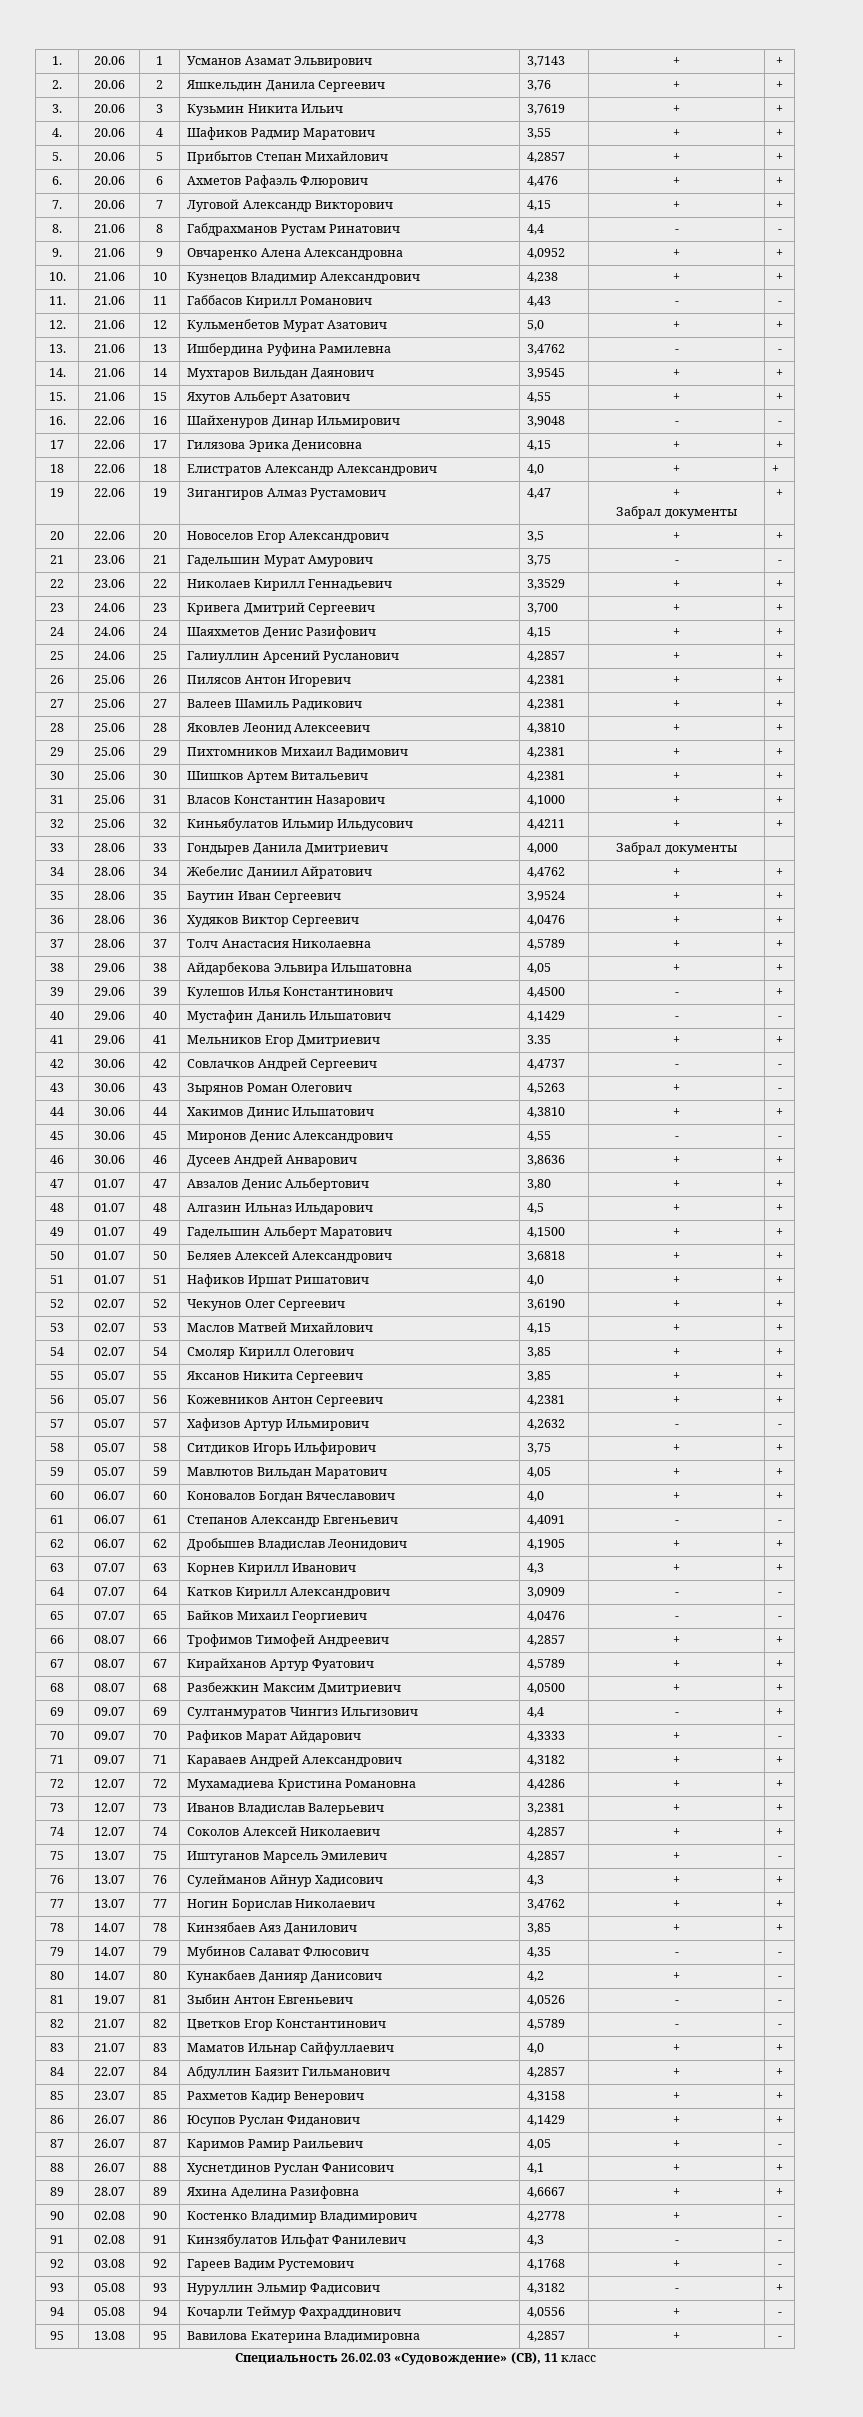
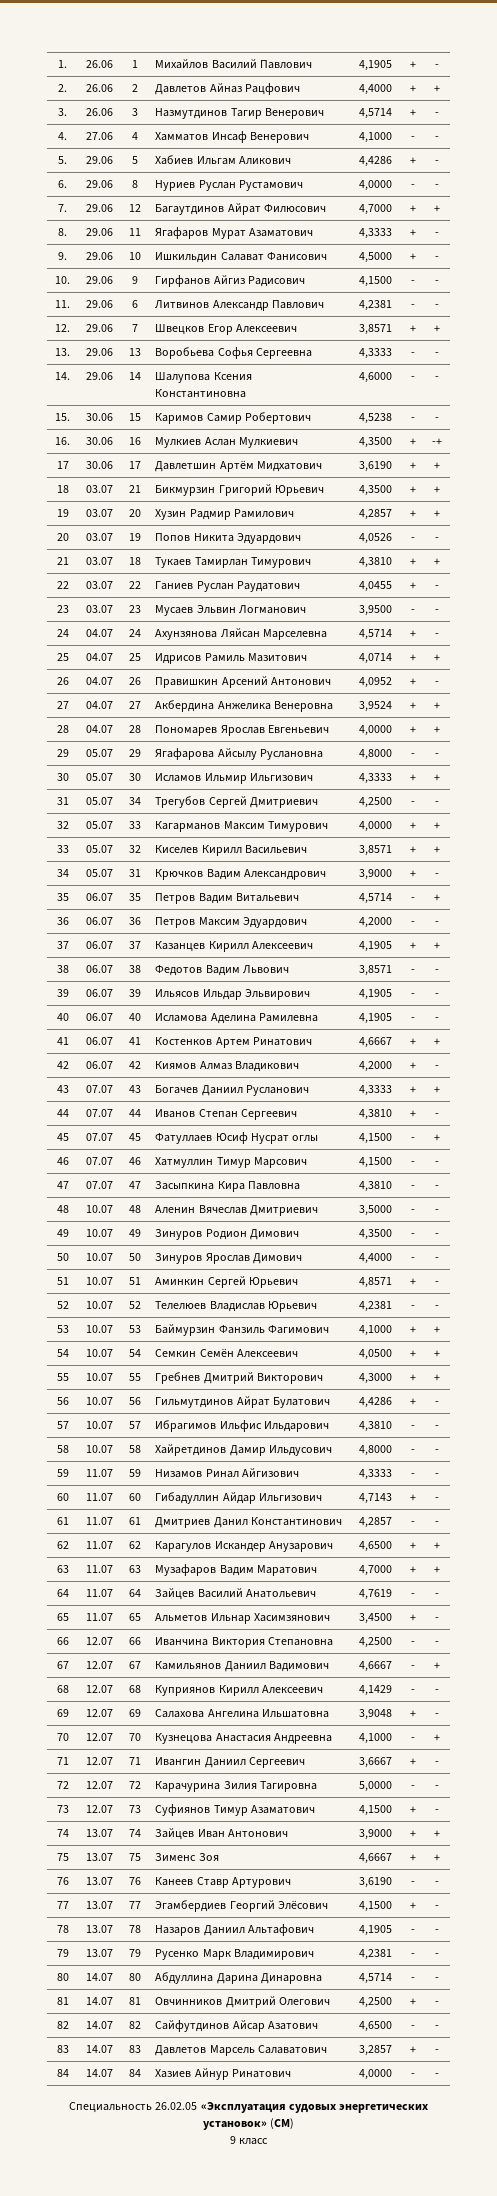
- 1. | 20.06 | 1 | Усманов Азамат Эльвирович | 3,7143 | + | +
+ 1. | 26.06 | 1 | Михайлов Василий Павлович | 4,1905 | + | -
- 2. | 20.06 | 2 | Яшкельдин Данила Сергеевич | 3,76 | + | +
+ 2. | 26.06 | 2 | Давлетов Айназ Рацфович | 4,4000 | + | +
- 3. | 20.06 | 3 | Кузьмин Никита Ильич | 3,7619 | + | +
- 4. | 20.06 | 4 | Шафиков Радмир Маратович | 3,55 | + | +
- 5. | 20.06 | 5 | Прибытов Степан Михайлович | 4,2857 | + | +
- 6. | 20.06 | 6 | Ахметов Рафаэль Флюрович | 4,476 | + | +
- 7. | 20.06 | 7 | Луговой Александр Викторович | 4,15 | + | +
- 8. | 21.06 | 8 | Габдрахманов Рустам Ринатович | 4,4 | - | -
- 9. | 21.06 | 9 | Овчаренко Алена Александровна | 4,0952 | + | +
- 10. | 21.06 | 10 | Кузнецов Владимир Александрович | 4,238 | + | +
- 11. | 21.06 | 11 | Габбасов Кирилл Романович | 4,43 | - | -
- 12. | 21.06 | 12 | Кульменбетов Мурат Азатович | 5,0 | + | +
- 13. | 21.06 | 13 | Ишбердина Руфина Рамилевна | 3,4762 | - | -
- 14. | 21.06 | 14 | Мухтаров Вильдан Даянович | 3,9545 | + | +
- 15. | 21.06 | 15 | Яхутов Альберт Азатович | 4,55 | + | +
- 16. | 22.06 | 16 | Шайхенуров Динар Ильмирович | 3,9048 | - | -
- 17 | 22.06 | 17 | Гилязова Эрика Денисовна | 4,15 | + | +
- 18 | 22.06 | 18 | Елистратов Александр Александрович | 4,0 | + | +
- 19 | 22.06 | 19 | Зигангиров Алмаз Рустамович | 4,47 | +
- Забрал документы | +
- 20 | 22.06 | 20 | Новоселов Егор Александрович | 3,5 | + | +
- 21 | 23.06 | 21 | Гадельшин Мурат Амурович | 3,75 | - | -
- 22 | 23.06 | 22 | Николаев Кирилл Геннадьевич | 3,3529 | + | +
- 23 | 24.06 | 23 | Кривега Дмитрий Сергеевич | 3,700 | + | +
- 24 | 24.06 | 24 | Шаяхметов Денис Разифович | 4,15 | + | +
- 25 | 24.06 | 25 | Галиуллин Арсений Русланович | 4,2857 | + | +
+ 3. | 26.06 | 3 | Назмутдинов Тагир Венерович | 4,5714 | + | -
+ 4. | 27.06 | 4 | Хамматов Инсаф Венерович | 4,1000 | - | -
+ 5. | 29.06 | 5 | Хабиев Ильгам Аликович | 4,4286 | + | -
+ 6. | 29.06 | 8 | Нуриев Руслан Рустамович | 4,0000 | - | -
+ 7. | 29.06 | 12 | Багаутдинов Айрат Филюсович | 4,7000 | + | +
+ 8. | 29.06 | 11 | Ягафаров Мурат Азаматович | 4,3333 | + | -
+ 9. | 29.06 | 10 | Ишкильдин Салават Фанисович | 4,5000 | + | -
+ 10. | 29.06 | 9 | Гирфанов Айгиз Радисович | 4,1500 | - | -
+ 11. | 29.06 | 6 | Литвинов Александр Павлович | 4,2381 | - | -
+ 12. | 29.06 | 7 | Швецков Егор Алексеевич | 3,8571 | + | +
+ 13. | 29.06 | 13 | Воробьева Софья Сергеевна | 4,3333 | - | -
+ 14. | 29.06 | 14 | Шалупова Ксения Константиновна | 4,6000 | - | -
+ 15. | 30.06 | 15 | Каримов Самир Робертович | 4,5238 | - | -
+ 16. | 30.06 | 16 | Мулкиев Аслан Мулкиевич | 4,3500 | + | -+
+ 17 | 30.06 | 17 | Давлетшин Артём Мидхатович | 3,6190 | + | +
+ 18 | 03.07 | 21 | Бикмурзин Григорий Юрьевич | 4,3500 | + | +
+ 19 | 03.07 | 20 | Хузин Радмир Рамилович | 4,2857 | + | +
+ 20 | 03.07 | 19 | Попов Никита Эдуардович | 4,0526 | - | -
+ 21 | 03.07 | 18 | Тукаев Тамирлан Тимурович | 4,3810 | + | +
+ 22 | 03.07 | 22 | Ганиев Руслан Раудатович | 4,0455 | + | -
+ 23 | 03.07 | 23 | Мусаев Эльвин Логманович | 3,9500 | - | -
+ 24 | 04.07 | 24 | Ахунзянова Ляйсан Марселевна | 4,5714 | + | -
+ 25 | 04.07 | 25 | Идрисов Рамиль Мазитович | 4,0714 | + | +
- 26 | 25.06 | 26 | Пилясов Антон Игоревич | 4,2381 | + | +
- 27 | 25.06 | 27 | Валеев Шамиль Радикович | 4,2381 | + | +
+ 26 | 04.07 | 26 | Правишкин Арсений Антонович | 4,0952 | + | -
+ 27 | 04.07 | 27 | Акбердина Анжелика Венеровна | 3,9524 | + | +
- 28 | 25.06 | 28 | Яковлев Леонид Алексеевич | 4,3810 | + | +
+ 28 | 04.07 | 28 | Пономарев Ярослав Евгеньевич | 4,0000 | + | +
- 29 | 25.06 | 29 | Пихтомников Михаил Вадимович | 4,2381 | + | +
- 30 | 25.06 | 30 | Шишков Артем Витальевич | 4,2381 | + | +
+ 29 | 05.07 | 29 | Ягафарова Айсылу Руслановна | 4,8000 | - | -
+ 30 | 05.07 | 30 | Исламов Ильмир Ильгизович | 4,3333 | + | +
- 31 | 25.06 | 31 | Власов Константин Назарович | 4,1000 | + | +
- 32 | 25.06 | 32 | Киньябулатов Ильмир Ильдусович | 4,4211 | + | +
- 33 | 28.06 | 33 | Гондырев Данила Дмитриевич | 4,000 | Забрал документы |
- 34 | 28.06 | 34 | Жебелис Даниил Айратович | 4,4762 | + | +
- 35 | 28.06 | 35 | Баутин Иван Сергеевич | 3,9524 | + | +
- 36 | 28.06 | 36 | Худяков Виктор Сергеевич | 4,0476 | + | +
- 37 | 28.06 | 37 | Толч Анастасия Николаевна | 4,5789 | + | +
- 38 | 29.06 | 38 | Айдарбекова Эльвира Ильшатовна | 4,05 | + | +
- 39 | 29.06 | 39 | Кулешов Илья Константинович | 4,4500 | - | +
- 40 | 29.06 | 40 | Мустафин Даниль Ильшатович | 4,1429 | - | -
- 41 | 29.06 | 41 | Мельников Егор Дмитриевич | 3.35 | + | +
- 42 | 30.06 | 42 | Совлачков Андрей Сергеевич | 4,4737 | - | -
- 43 | 30.06 | 43 | Зырянов Роман Олегович | 4,5263 | + | -
- 44 | 30.06 | 44 | Хакимов Динис Ильшатович | 4,3810 | + | +
- 45 | 30.06 | 45 | Миронов Денис Александрович | 4,55 | - | -
- 46 | 30.06 | 46 | Дусеев Андрей Анварович | 3,8636 | + | +
- 47 | 01.07 | 47 | Авзалов Денис Альбертович | 3,80 | + | +
- 48 | 01.07 | 48 | Алгазин Ильназ Ильдарович | 4,5 | + | +
- 49 | 01.07 | 49 | Гадельшин Альберт Маратович | 4,1500 | + | +
- 50 | 01.07 | 50 | Беляев Алексей Александрович | 3,6818 | + | +
- 51 | 01.07 | 51 | Нафиков Иршат Ришатович | 4,0 | + | +
- 52 | 02.07 | 52 | Чекунов Олег Сергеевич | 3,6190 | + | +
- 53 | 02.07 | 53 | Маслов Матвей Михайлович | 4,15 | + | +
- 54 | 02.07 | 54 | Смоляр Кирилл Олегович | 3,85 | + | +
- 55 | 05.07 | 55 | Яксанов Никита Сергеевич | 3,85 | + | +
- 56 | 05.07 | 56 | Кожевников Антон Сергеевич | 4,2381 | + | +
- 57 | 05.07 | 57 | Хафизов Артур Ильмирович | 4,2632 | - | -
- 58 | 05.07 | 58 | Ситдиков Игорь Ильфирович | 3,75 | + | +
- 59 | 05.07 | 59 | Мавлютов Вильдан Маратович | 4,05 | + | +
- 60 | 06.07 | 60 | Коновалов Богдан Вячеславович | 4,0 | + | +
- 61 | 06.07 | 61 | Степанов Александр Евгеньевич | 4,4091 | - | -
- 62 | 06.07 | 62 | Дробышев Владислав Леонидович | 4,1905 | + | +
- 63 | 07.07 | 63 | Корнев Кирилл Иванович | 4,3 | + | +
- 64 | 07.07 | 64 | Катков Кирилл Александрович | 3,0909 | - | -
- 65 | 07.07 | 65 | Байков Михаил Георгиевич | 4,0476 | - | -
- 66 | 08.07 | 66 | Трофимов Тимофей Андреевич | 4,2857 | + | +
- 67 | 08.07 | 67 | Кирайханов Артур Фуатович | 4,5789 | + | +
- 68 | 08.07 | 68 | Разбежкин Максим Дмитриевич | 4,0500 | + | +
- 69 | 09.07 | 69 | Султанмуратов Чингиз Ильгизович | 4,4 | - | +
- 70 | 09.07 | 70 | Рафиков Марат Айдарович | 4,3333 | + | -
- 71 | 09.07 | 71 | Караваев Андрей Александрович | 4,3182 | + | +
- 72 | 12.07 | 72 | Мухамадиева Кристина Романовна | 4,4286 | + | +
+ 31 | 05.07 | 34 | Трегубов Сергей Дмитриевич | 4,2500 | - | -
+ 32 | 05.07 | 33 | Кагарманов Максим Тимурович | 4,0000 | + | +
+ 33 | 05.07 | 32 | Киселев Кирилл Васильевич | 3,8571 | + | +
+ 34 | 05.07 | 31 | Крючков Вадим Александрович | 3,9000 | + | -
+ 35 | 06.07 | 35 | Петров Вадим Витальевич | 4,5714 | - | +
+ 36 | 06.07 | 36 | Петров Максим Эдуардович | 4,2000 | - | -
+ 37 | 06.07 | 37 | Казанцев Кирилл Алексеевич | 4,1905 | + | +
+ 38 | 06.07 | 38 | Федотов Вадим Львович | 3,8571 | - | -
+ 39 | 06.07 | 39 | Ильясов Ильдар Эльвирович | 4,1905 | - | -
+ 40 | 06.07 | 40 | Исламова Аделина Рамилевна | 4,1905 | - | -
+ 41 | 06.07 | 41 | Костенков Артем Ринатович | 4,6667 | + | +
+ 42 | 06.07 | 42 | Киямов Алмаз Владикович | 4,2000 | + | -
+ 43 | 07.07 | 43 | Богачев Даниил Русланович | 4,3333 | + | +
+ 44 | 07.07 | 44 | Иванов Степан Сергеевич | 4,3810 | + | -
+ 45 | 07.07 | 45 | Фатуллаев Юсиф Нусрат оглы | 4,1500 | - | +
+ 46 | 07.07 | 46 | Хатмуллин Тимур Марсович | 4,1500 | - | -
+ 47 | 07.07 | 47 | Засыпкина Кира Павловна | 4,3810 | - | -
+ 48 | 10.07 | 48 | Аленин Вячеслав Дмитриевич | 3,5000 | - | -
+ 49 | 10.07 | 49 | Зинуров Родион Димович | 4,3500 | - | -
+ 50 | 10.07 | 50 | Зинуров Ярослав Димович | 4,4000 | - | -
+ 51 | 10.07 | 51 | Аминкин Сергей Юрьевич | 4,8571 | + | -
+ 52 | 10.07 | 52 | Телелюев Владислав Юрьевич | 4,2381 | - | -
+ 53 | 10.07 | 53 | Баймурзин Фанзиль Фагимович | 4,1000 | + | +
+ 54 | 10.07 | 54 | Семкин Семён Алексеевич | 4,0500 | + | +
+ 55 | 10.07 | 55 | Гребнев Дмитрий Викторович | 4,3000 | + | +
+ 56 | 10.07 | 56 | Гильмутдинов Айрат Булатович | 4,4286 | + | -
+ 57 | 10.07 | 57 | Ибрагимов Ильфис Ильдарович | 4,3810 | - | -
+ 58 | 10.07 | 58 | Хайретдинов Дамир Ильдусович | 4,8000 | - | -
+ 59 | 11.07 | 59 | Низамов Ринал Айгизович | 4,3333 | - | -
+ 60 | 11.07 | 60 | Гибадуллин Айдар Ильгизович | 4,7143 | + | -
+ 61 | 11.07 | 61 | Дмитриев Данил Константинович | 4,2857 | - | -
+ 62 | 11.07 | 62 | Карагулов Искандер Анузарович | 4,6500 | + | +
+ 63 | 11.07 | 63 | Музафаров Вадим Маратович | 4,7000 | + | +
+ 64 | 11.07 | 64 | Зайцев Василий Анатольевич | 4,7619 | - | -
+ 65 | 11.07 | 65 | Альметов Ильнар Хасимзянович | 3,4500 | + | -
+ 66 | 12.07 | 66 | Иванчина Виктория Степановна | 4,2500 | - | -
+ 67 | 12.07 | 67 | Камильянов Даниил Вадимович | 4,6667 | - | +
+ 68 | 12.07 | 68 | Куприянов Кирилл Алексеевич | 4,1429 | - | -
+ 69 | 12.07 | 69 | Салахова Ангелина Ильшатовна | 3,9048 | + | -
+ 70 | 12.07 | 70 | Кузнецова Анастасия Андреевна | 4,1000 | - | +
+ 71 | 12.07 | 71 | Ивангин Даниил Сергеевич | 3,6667 | + | -
+ 72 | 12.07 | 72 | Карачурина Зилия Тагировна | 5,0000 | - | -
- 73 | 12.07 | 73 | Иванов Владислав Валерьевич | 3,2381 | + | +
- 74 | 12.07 | 74 | Соколов Алексей Николаевич | 4,2857 | + | +
+ 73 | 12.07 | 73 | Суфиянов Тимур Азаматович | 4,1500 | + | -
+ 74 | 13.07 | 74 | Зайцев Иван Антонович | 3,9000 | + | +
- 75 | 13.07 | 75 | Иштуганов Марсель Эмилевич | 4,2857 | + | -
+ 75 | 13.07 | 75 | Зименс Зоя | 4,6667 | + | +
- 76 | 13.07 | 76 | Сулейманов Айнур Хадисович | 4,3 | + | +
+ 76 | 13.07 | 76 | Канеев Ставр Артурович | 3,6190 | - | -
- 77 | 13.07 | 77 | Ногин Борислав Николаевич | 3,4762 | + | +
- 78 | 14.07 | 78 | Кинзябаев Аяз Данилович | 3,85 | + | +
- 79 | 14.07 | 79 | Мубинов Салават Флюсович | 4,35 | - | -
+ 77 | 13.07 | 77 | Эгамбердиев Георгий Элёсович | 4,1500 | + | -
+ 78 | 13.07 | 78 | Назаров Даниил Альтафович | 4,1905 | - | -
+ 79 | 13.07 | 79 | Русенко Марк Владимирович | 4,2381 | - | -
- 80 | 14.07 | 80 | Кунакбаев Данияр Данисович | 4,2 | + | -
- 81 | 19.07 | 81 | Зыбин Антон Евгеньевич | 4,0526 | - | -
+ 80 | 14.07 | 80 | Абдуллина Дарина Динаровна | 4,5714 | - | -
+ 81 | 14.07 | 81 | Овчинников Дмитрий Олегович | 4,2500 | + | -
- 82 | 21.07 | 82 | Цветков Егор Константинович | 4,5789 | - | -
+ 82 | 14.07 | 82 | Сайфутдинов Айсар Азатович | 4,6500 | - | -
- 83 | 21.07 | 83 | Маматов Ильнар Сайфуллаевич | 4,0 | + | +
- 84 | 22.07 | 84 | Абдуллин Баязит Гильманович | 4,2857 | + | +
- 85 | 23.07 | 85 | Рахметов Кадир Венерович | 4,3158 | + | +
- 86 | 26.07 | 86 | Юсупов Руслан Фиданович | 4,1429 | + | +
- 87 | 26.07 | 87 | Каримов Рамир Раильевич | 4,05 | + | -
- 88 | 26.07 | 88 | Хуснетдинов Руслан Фанисович | 4,1 | + | +
- 89 | 28.07 | 89 | Яхина Аделина Разифовна | 4,6667 | + | +
- 90 | 02.08 | 90 | Костенко Владимир Владимирович | 4,2778 | + | -
- 91 | 02.08 | 91 | Кинзябулатов Ильфат Фанилевич | 4,3 | - | -
- 92 | 03.08 | 92 | Гареев Вадим Рустемович | 4,1768 | + | -
- 93 | 05.08 | 93 | Нуруллин Эльмир Фадисович | 4,3182 | - | +
- 94 | 05.08 | 94 | Кочарли Теймур Фахраддинович | 4,0556 | + | -
- 95 | 13.08 | 95 | Вавилова Екатерина Владимировна | 4,2857 | + | -
- Специальность 26.02.03 «Судовождение» (СВ), 11 класс
+ 83 | 14.07 | 83 | Давлетов Марсель Салаватович | 3,2857 | + | -
+ 84 | 14.07 | 84 | Хазиев Айнур Ринатович | 4,0000 | - | -
+ Специальность 26.02.05 «Эксплуатация судовых энергетических установок» (СМ)
+ 9 класс

